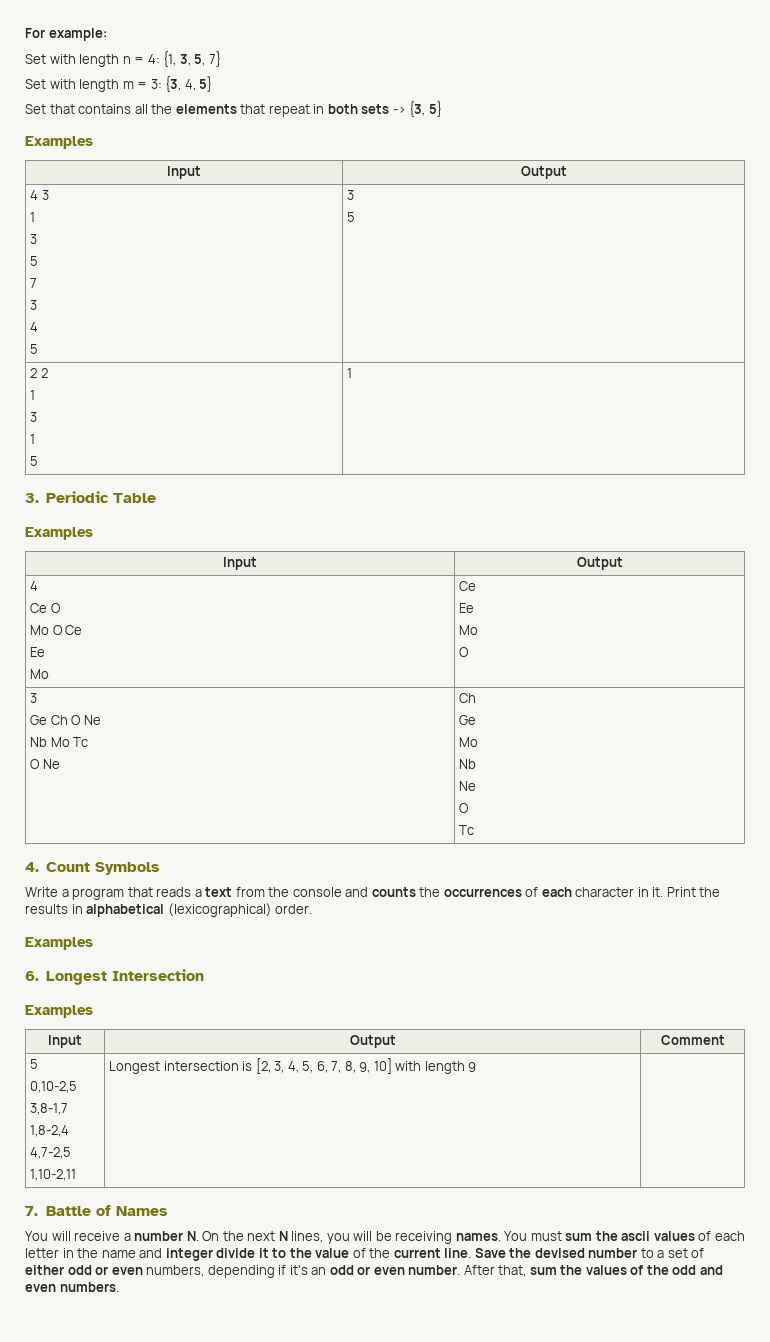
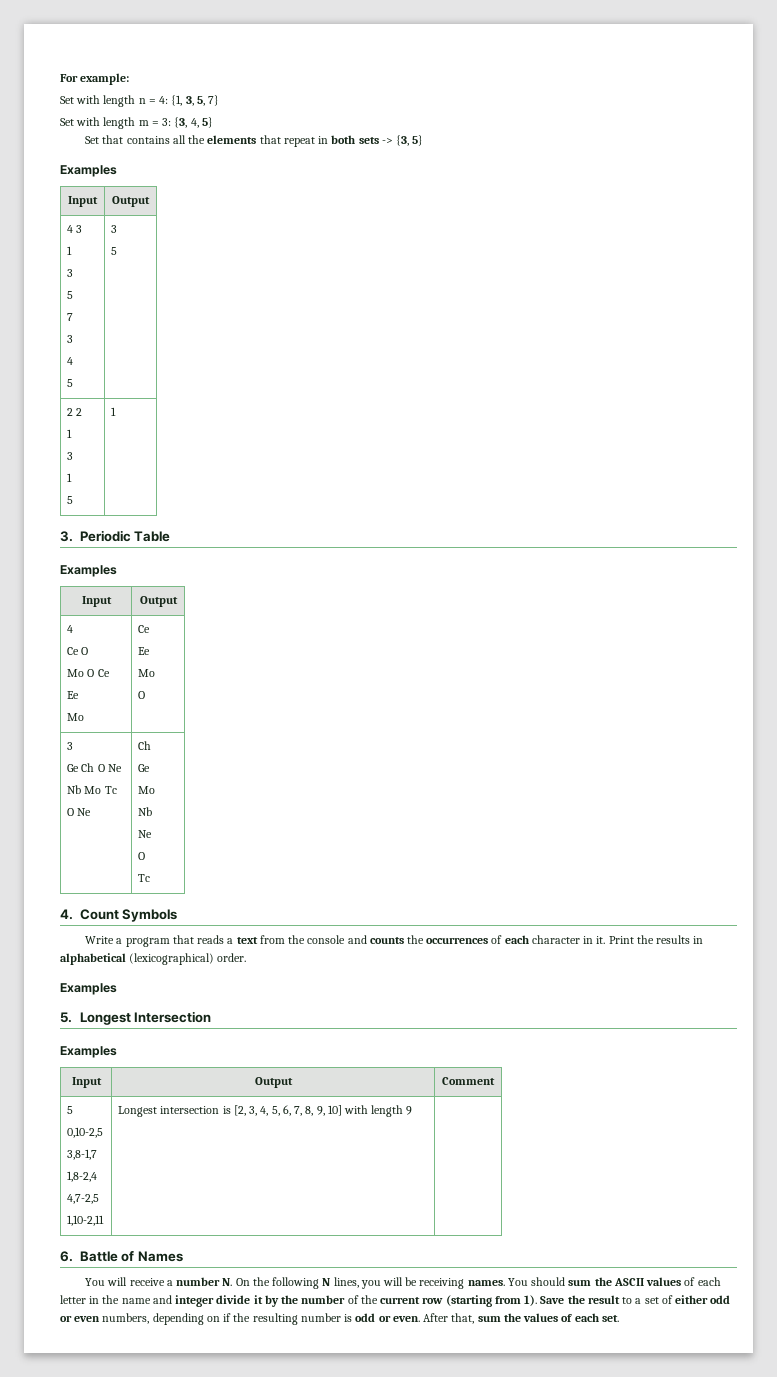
- 6. Longest Intersection
+ 5. Longest Intersection
- 7. Battle of Names
+ 6. Battle of Names
- You will receive a number N. On the next N lines, you will be receiving names.
+ You will receive a number N. On the following N lines, you will be receiving names.
- You must sum the ascii values of each letter in the name and integer divide it to the value of the current line. Save the devised number to a set of either odd or even numbers, depending if it's an odd or even number.
+ You should sum the ASCII values of each letter in the name and integer divide it by the number of the current row (starting from 1). Save the result to a set of either odd or even numbers, depending on if the resulting number is odd or even.
- After that, sum the values of the odd and even numbers.
+ After that, sum the values of each set.

